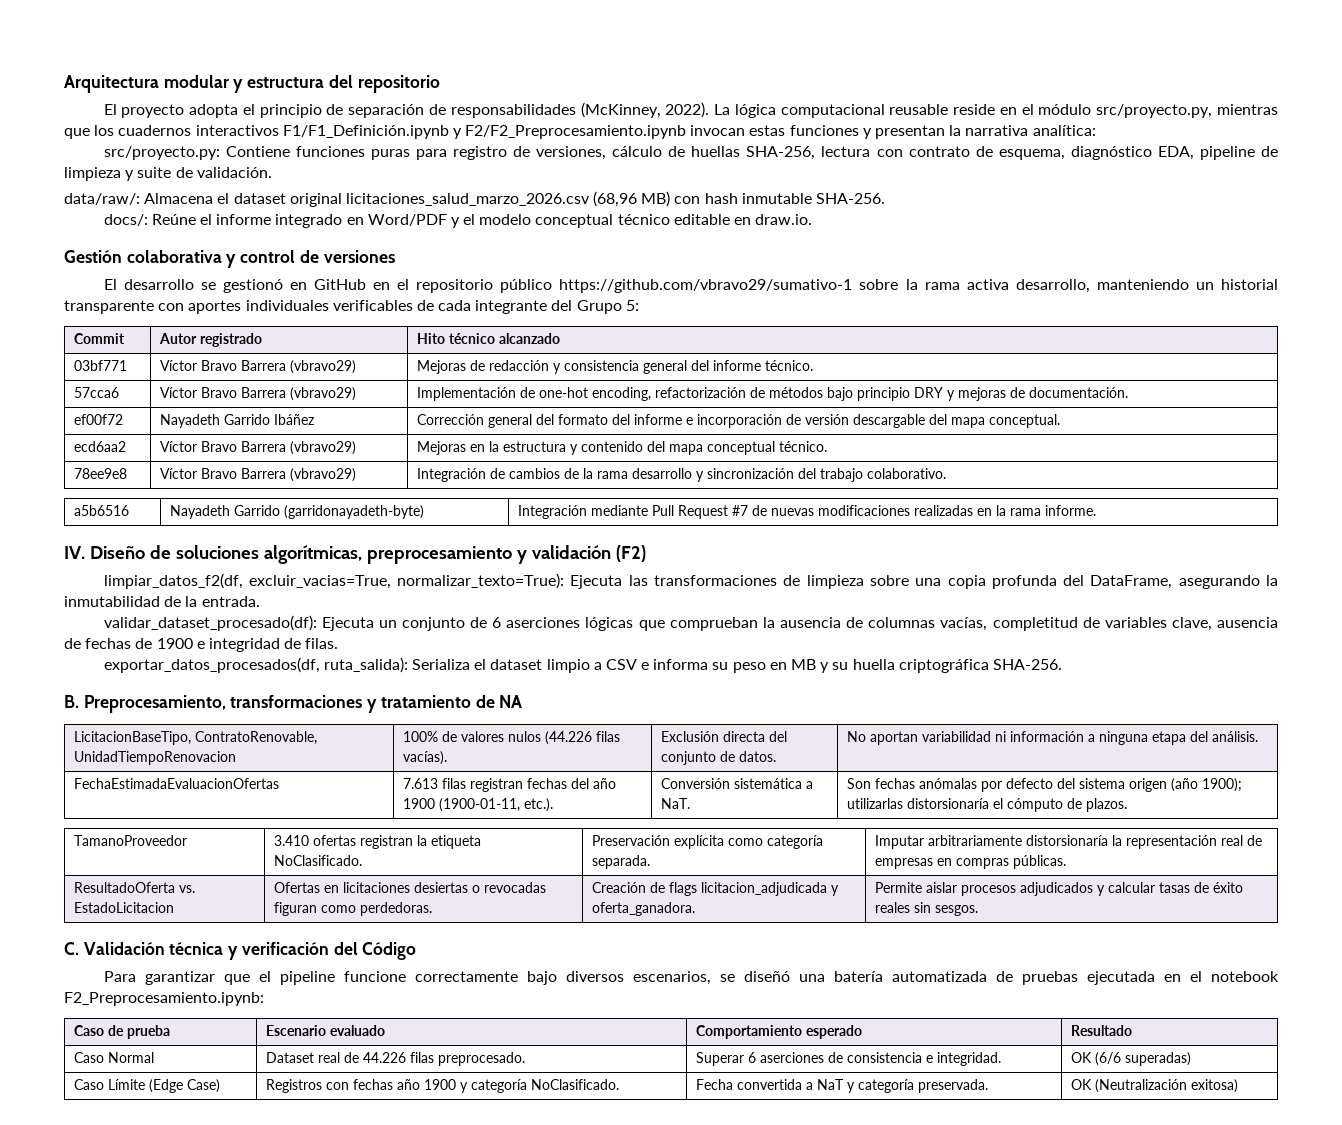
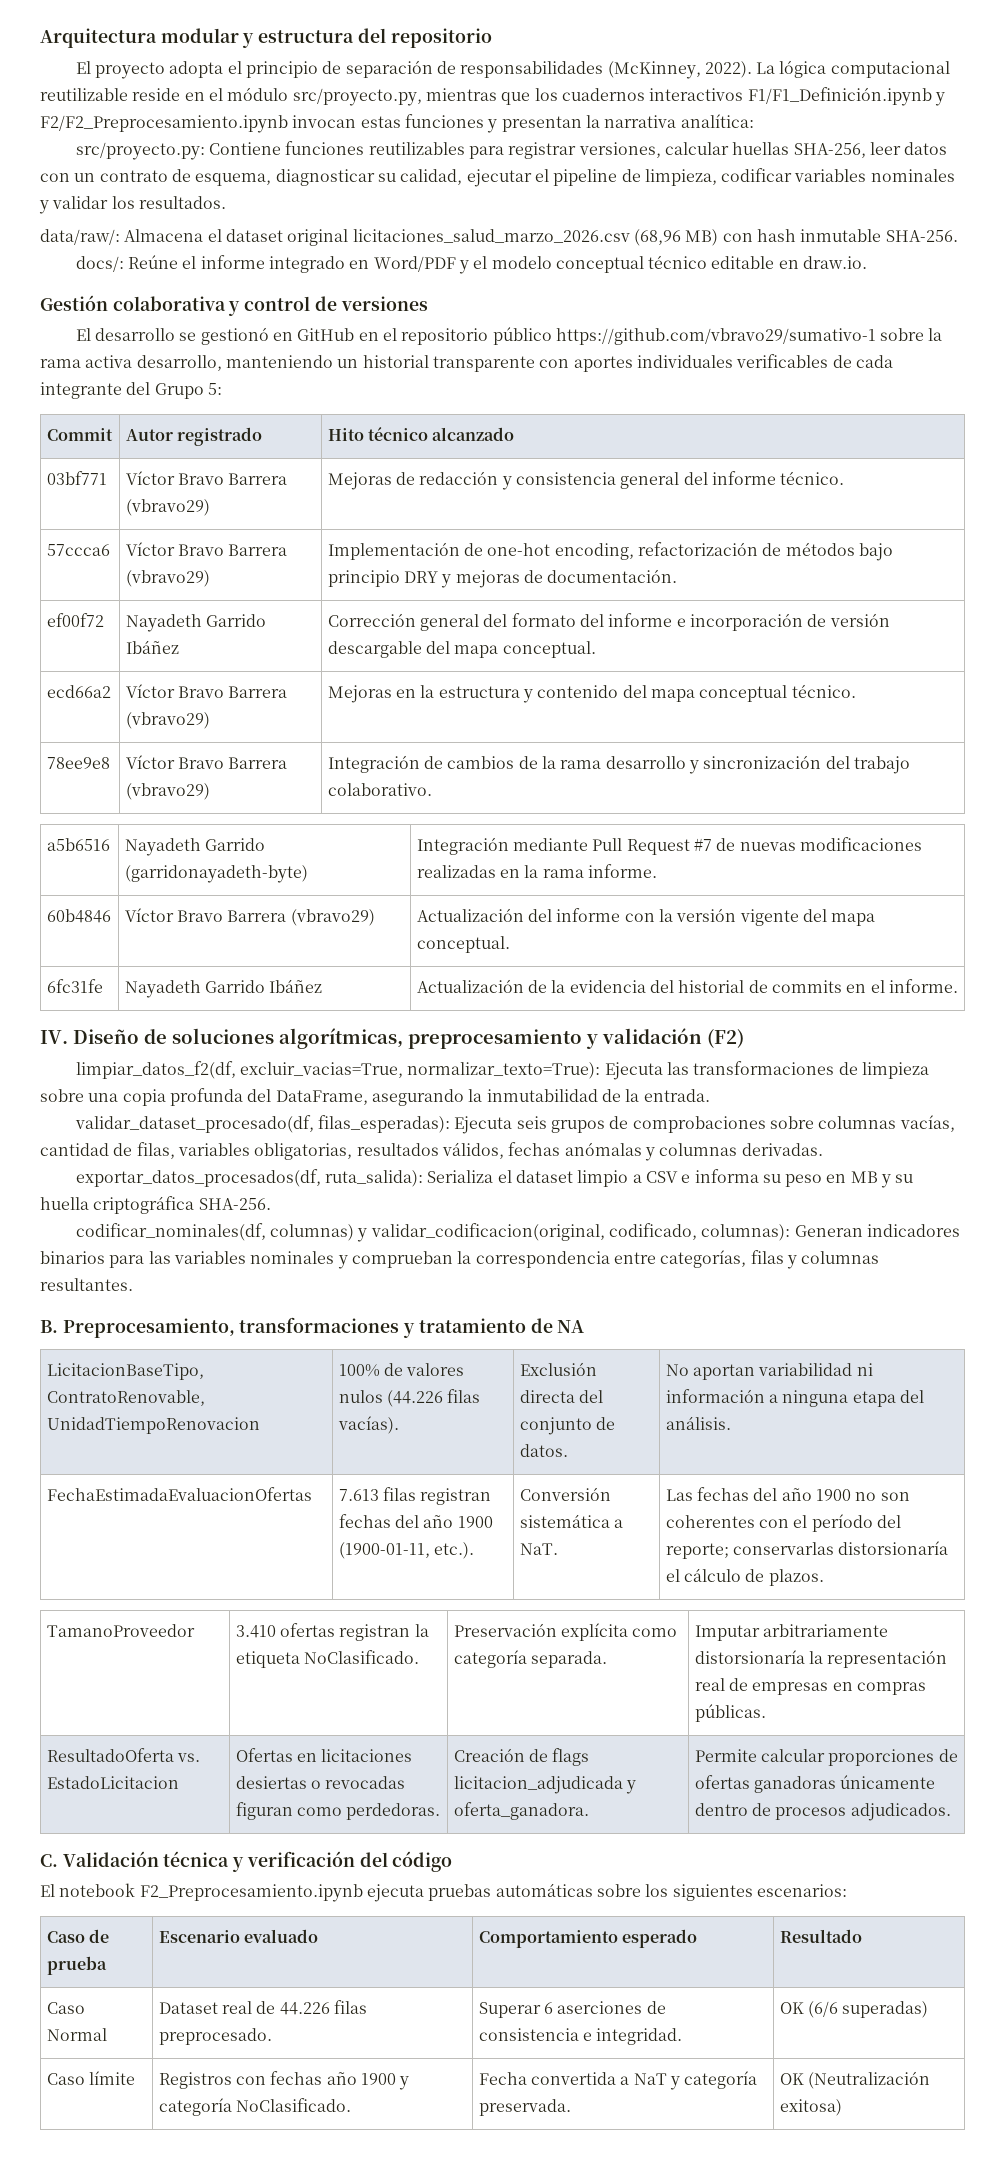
- La lógica computacional reusable reside en el módulo src/proyecto.py, mientras que los cuadernos interactivos F1/F1_Definición.ipynb y F2/F2_Preprocesamiento.ipynb invocan estas funciones y presentan la narrativa analítica:
+ La lógica computacional reutilizable reside en el módulo src/proyecto.py, mientras que los cuadernos interactivos F1/F1_Definición.ipynb y F2/F2_Preprocesamiento.ipynb invocan estas funciones y presentan la narrativa analítica:
- src/proyecto.py: Contiene funciones puras para registro de versiones, cálculo de huellas SHA-256, lectura con contrato de esquema, diagnóstico EDA, pipeline de limpieza y suite de validación.
+ src/proyecto.py: Contiene funciones reutilizables para registrar versiones, calcular huellas SHA-256, leer datos con un contrato de esquema, diagnosticar su calidad, ejecutar el pipeline de limpieza, codificar variables nominales y validar los resultados.
- 57cca6 | Víctor Bravo Barrera (vbravo29) | Implementación de one-hot encoding, refactorización de métodos bajo principio DRY y mejoras de documentación.
+ 57ccca6 | Víctor Bravo Barrera (vbravo29) | Implementación de one-hot encoding, refactorización de métodos bajo principio DRY y mejoras de documentación.
- ecd6aa2 | Víctor Bravo Barrera (vbravo29) | Mejoras en la estructura y contenido del mapa conceptual técnico.
+ ecd66a2 | Víctor Bravo Barrera (vbravo29) | Mejoras en la estructura y contenido del mapa conceptual técnico.
+ 60b4846 | Víctor Bravo Barrera (vbravo29) | Actualización del informe con la versión vigente del mapa conceptual.
+ 6fc31fe | Nayadeth Garrido Ibáñez | Actualización de la evidencia del historial de commits en el informe.
- validar_dataset_procesado(df): Ejecuta un conjunto de 6 aserciones lógicas que comprueban la ausencia de columnas vacías, completitud de variables clave, ausencia de fechas de 1900 e integridad de filas.
+ validar_dataset_procesado(df, filas_esperadas): Ejecuta seis grupos de comprobaciones sobre columnas vacías, cantidad de filas, variables obligatorias, resultados válidos, fechas anómalas y columnas derivadas.
+ codificar_nominales(df, columnas) y validar_codificacion(original, codificado, columnas): Generan indicadores binarios para las variables nominales y comprueban la correspondencia entre categorías, filas y columnas resultantes.
- FechaEstimadaEvaluacionOfertas | 7.613 filas registran fechas del año 1900 (1900-01-11, etc.). | Conversión sistemática a NaT. | Son fechas anómalas por defecto del sistema origen (año 1900); utilizarlas distorsionaría el cómputo de plazos.
+ FechaEstimadaEvaluacionOfertas | 7.613 filas registran fechas del año 1900 (1900-01-11, etc.). | Conversión sistemática a NaT. | Las fechas del año 1900 no son coherentes con el período del reporte; conservarlas distorsionaría el cálculo de plazos.
- ResultadoOferta vs. EstadoLicitacion | Ofertas en licitaciones desiertas o revocadas figuran como perdedoras. | Creación de flags licitacion_adjudicada y oferta_ganadora. | Permite aislar procesos adjudicados y calcular tasas de éxito reales sin sesgos.
+ ResultadoOferta vs. EstadoLicitacion | Ofertas en licitaciones desiertas o revocadas figuran como perdedoras. | Creación de flags licitacion_adjudicada y oferta_ganadora. | Permite calcular proporciones de ofertas ganadoras únicamente dentro de procesos adjudicados.
- C. Validación técnica y verificación del Código
- Para garantizar que el pipeline funcione correctamente bajo diversos escenarios, se diseñó una batería automatizada de pruebas ejecutada en el notebook F2_Preprocesamiento.ipynb:
+ C. Validación técnica y verificación del código
+ El notebook F2_Preprocesamiento.ipynb ejecuta pruebas automáticas sobre los siguientes escenarios:
- Caso Límite (Edge Case) | Registros con fechas año 1900 y categoría NoClasificado. | Fecha convertida a NaT y categoría preservada. | OK (Neutralización exitosa)
+ Caso límite | Registros con fechas año 1900 y categoría NoClasificado. | Fecha convertida a NaT y categoría preservada. | OK (Neutralización exitosa)

